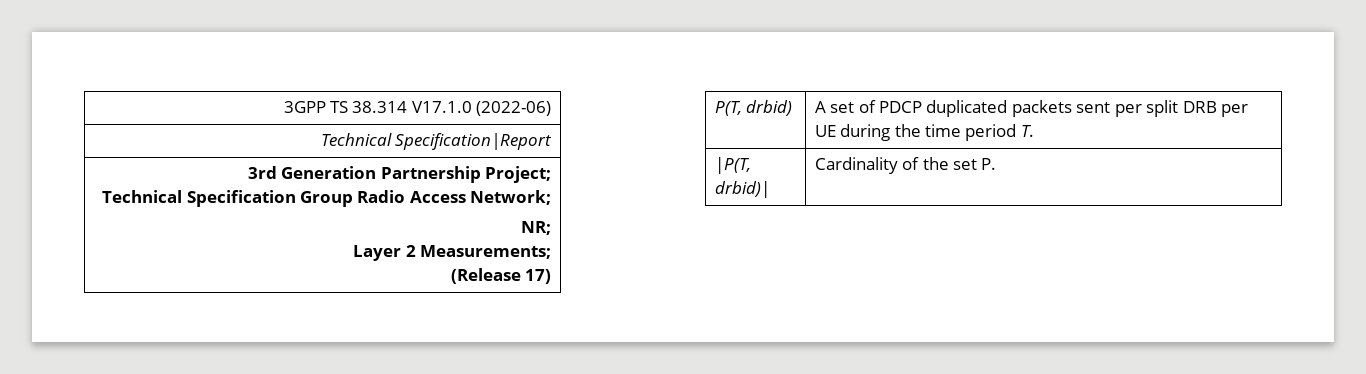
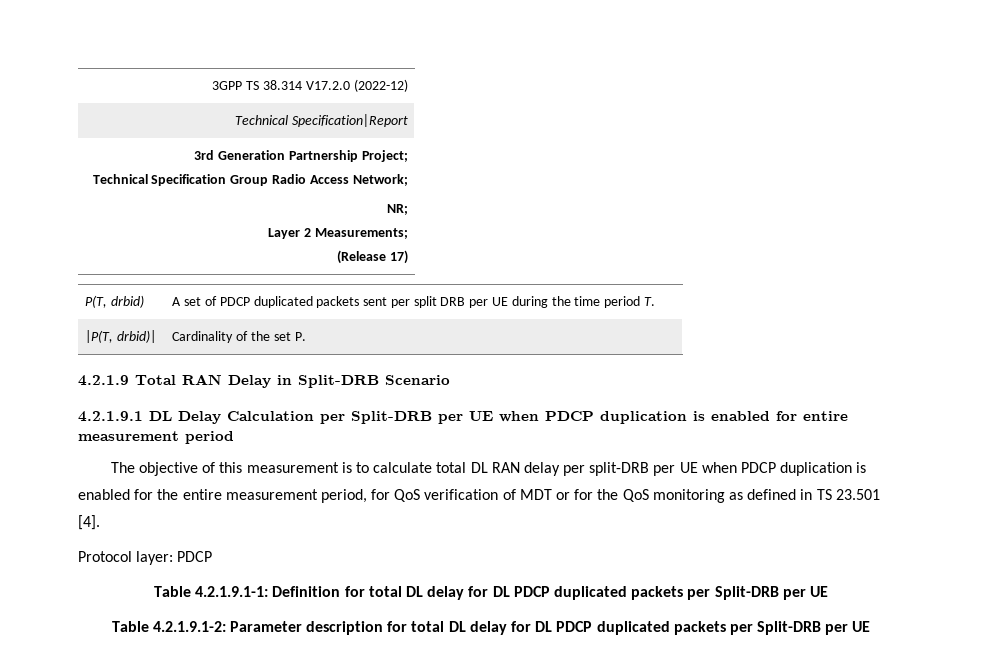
- 3GPP TS 38.314 V17.1.0 (2022-06)
+ 3GPP TS 38.314 V17.2.0 (2022-12)
+ 4.2.1.9 Total RAN Delay in Split-DRB Scenario
+ 4.2.1.9.1 DL Delay Calculation per Split-DRB per UE when PDCP duplication is enabled for entire measurement period
+ The objective of this measurement is to calculate total DL RAN delay per split-DRB per UE when PDCP duplication is enabled for the entire measurement period, for QoS verification of MDT or for the QoS monitoring as defined in TS 23.501 [4].
+ Protocol layer: PDCP
+ Table 4.2.1.9.1-1: Definition for total DL delay for DL PDCP duplicated packets per Split-DRB per UE
+ Table 4.2.1.9.1-2: Parameter description for total DL delay for DL PDCP duplicated packets per Split-DRB per UE

